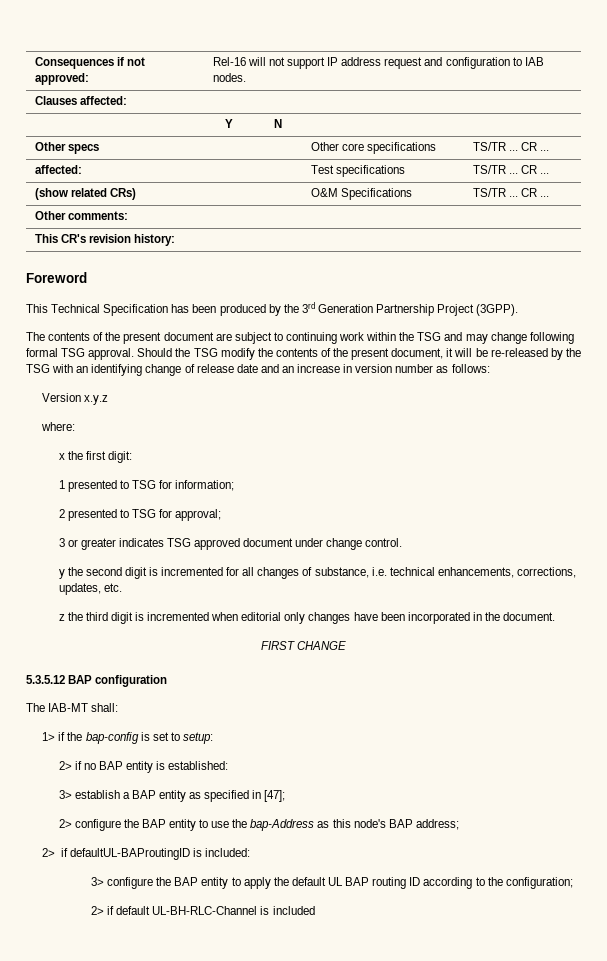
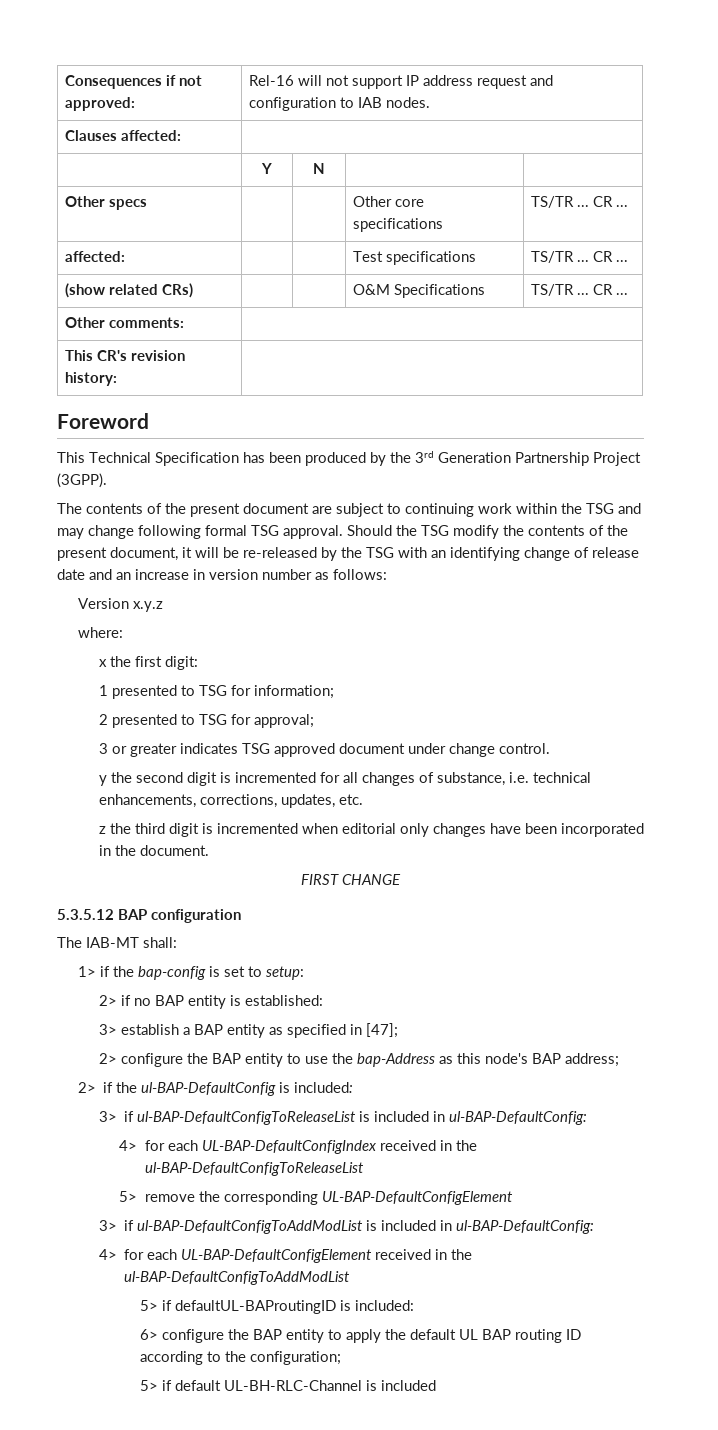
- 2> if defaultUL-BAProutingID is included:
+ 2> if the ul-BAP-DefaultConfig is included:
+ 3> if ul-BAP-DefaultConfigToReleaseList is included in ul-BAP-DefaultConfig:
+ 4> for each UL-BAP-DefaultConfigIndex received in the ul-BAP-DefaultConfigToReleaseList
+ 5> remove the corresponding UL-BAP-DefaultConfigElement
+ 3> if ul-BAP-DefaultConfigToAddModList is included in ul-BAP-DefaultConfig:
+ 4> for each UL-BAP-DefaultConfigElement received in the ul-BAP-DefaultConfigToAddModList
+ 5> if defaultUL-BAProutingID is included:
- 3> configure the BAP entity to apply the default UL BAP routing ID according to the configuration;
+ 6> configure the BAP entity to apply the default UL BAP routing ID according to the configuration;
- 2> if default UL-BH-RLC-Channel is included
+ 5> if default UL-BH-RLC-Channel is included

